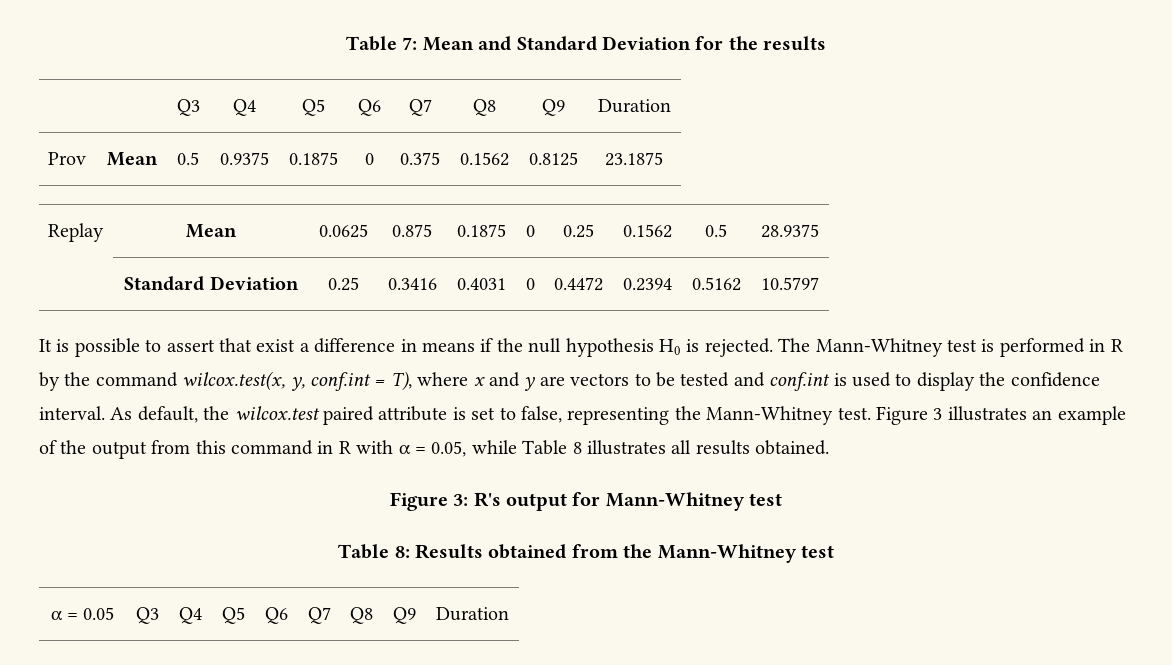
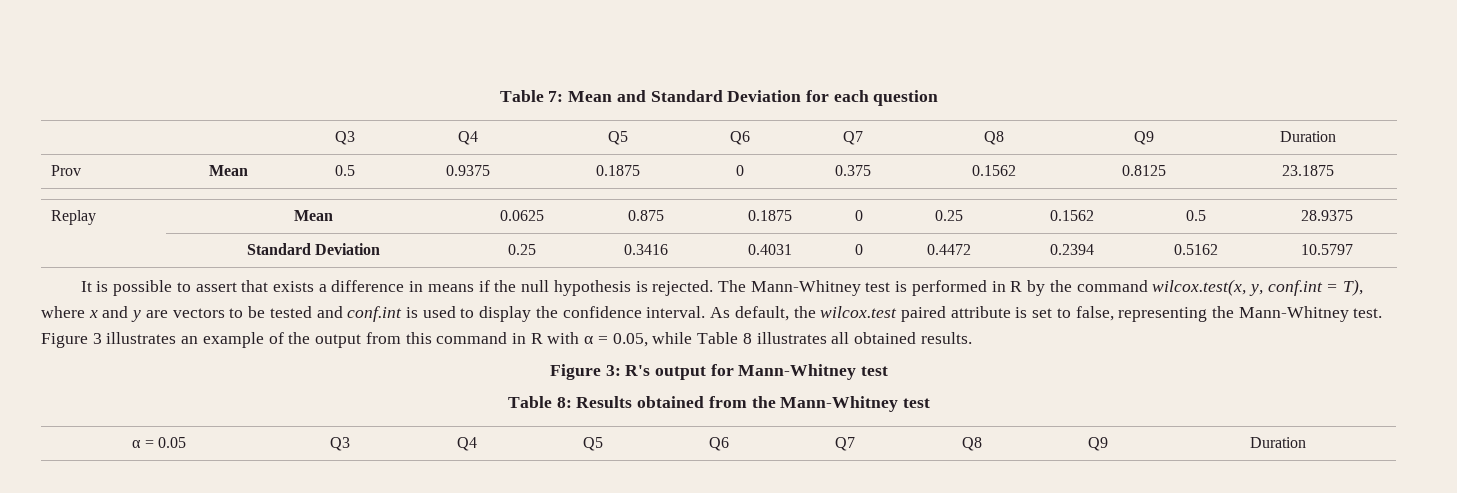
- Table 7: Mean and Standard Deviation for the results
+ Table 7: Mean and Standard Deviation for each question
- It is possible to assert that exist a difference in means if the null hypothesis H0 is rejected.
+ It is possible to assert that exists a difference in means if the null hypothesis is rejected.
- Figure 3 illustrates an example of the output from this command in R with α = 0.05, while Table 8 illustrates all results obtained.
+ Figure 3 illustrates an example of the output from this command in R with α = 0.05, while Table 8 illustrates all obtained results.

